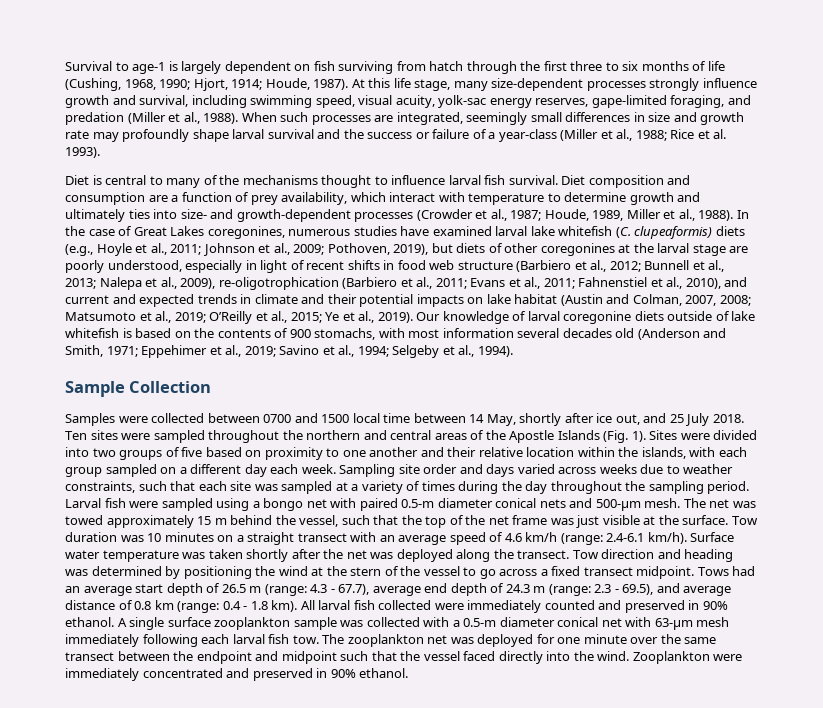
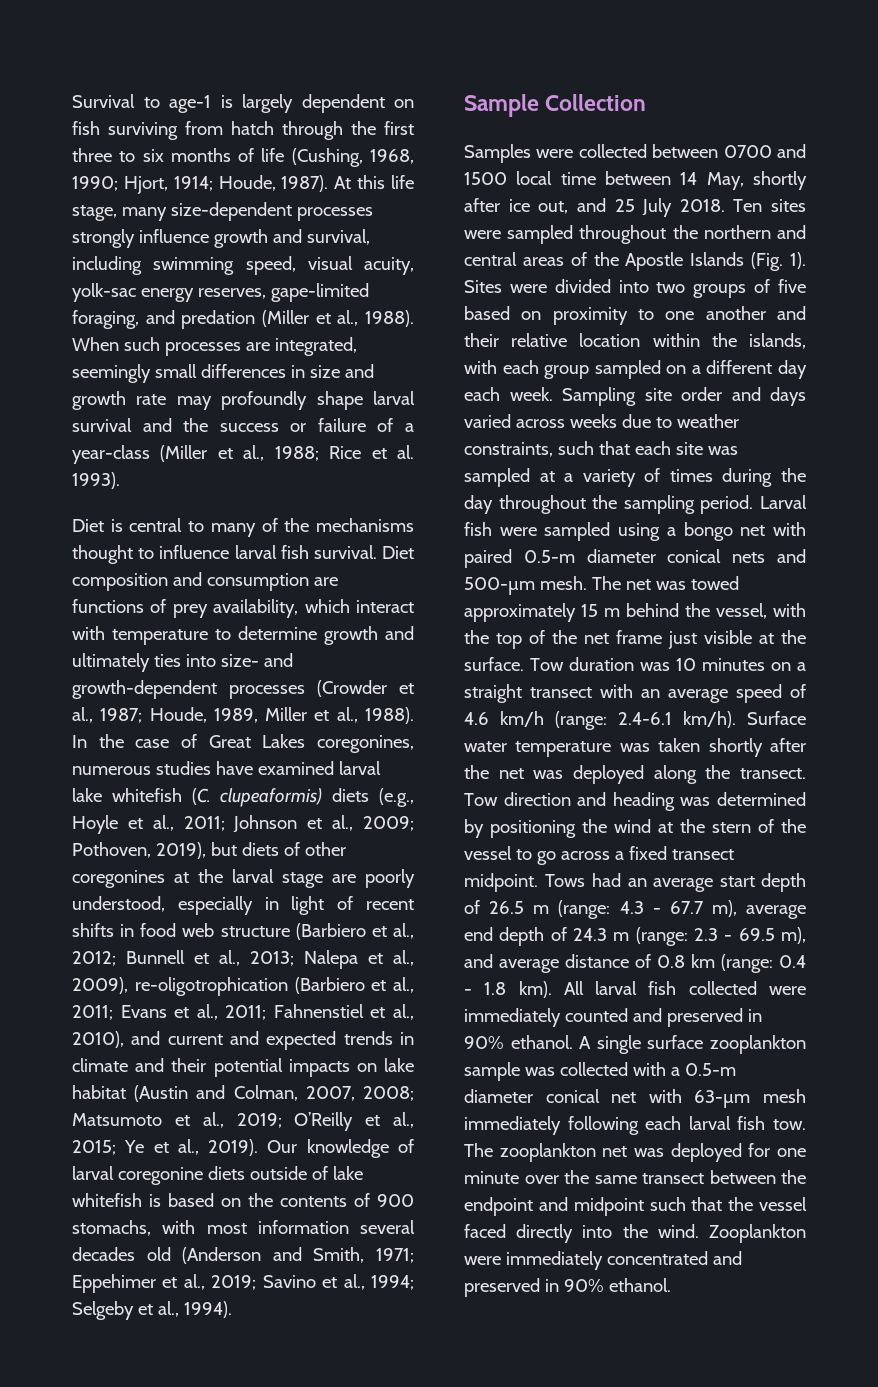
- Diet composition and consumption are a function of prey availability, which interact with temperature to determine growth and ultimately ties into size- and growth-dependent processes (Crowder et al., 1987; Houde, 1989, Miller et al., 1988).
+ Diet composition and consumption are functions of prey availability, which interact with temperature to determine growth and ultimately ties into size- and growth-dependent processes (Crowder et al., 1987; Houde, 1989, Miller et al., 1988).
- The net was towed approximately 15 m behind the vessel, such that the top of the net frame was just visible at the surface.
+ The net was towed approximately 15 m behind the vessel, with the top of the net frame just visible at the surface.
- Tows had an average start depth of 26.5 m (range: 4.3 - 67.7), average end depth of 24.3 m (range: 2.3 - 69.5), and average distance of 0.8 km (range: 0.4 - 1.8 km).
+ Tows had an average start depth of 26.5 m (range: 4.3 - 67.7 m), average end depth of 24.3 m (range: 2.3 - 69.5 m), and average distance of 0.8 km (range: 0.4 - 1.8 km).

